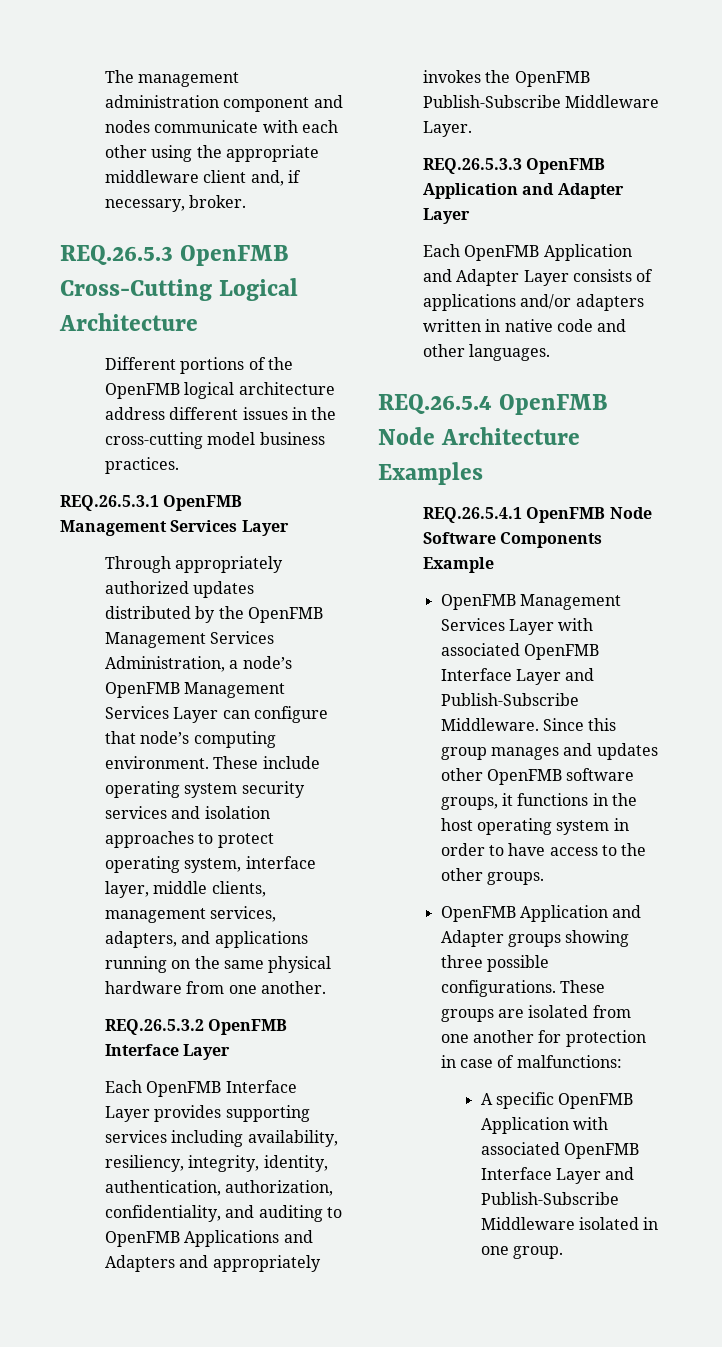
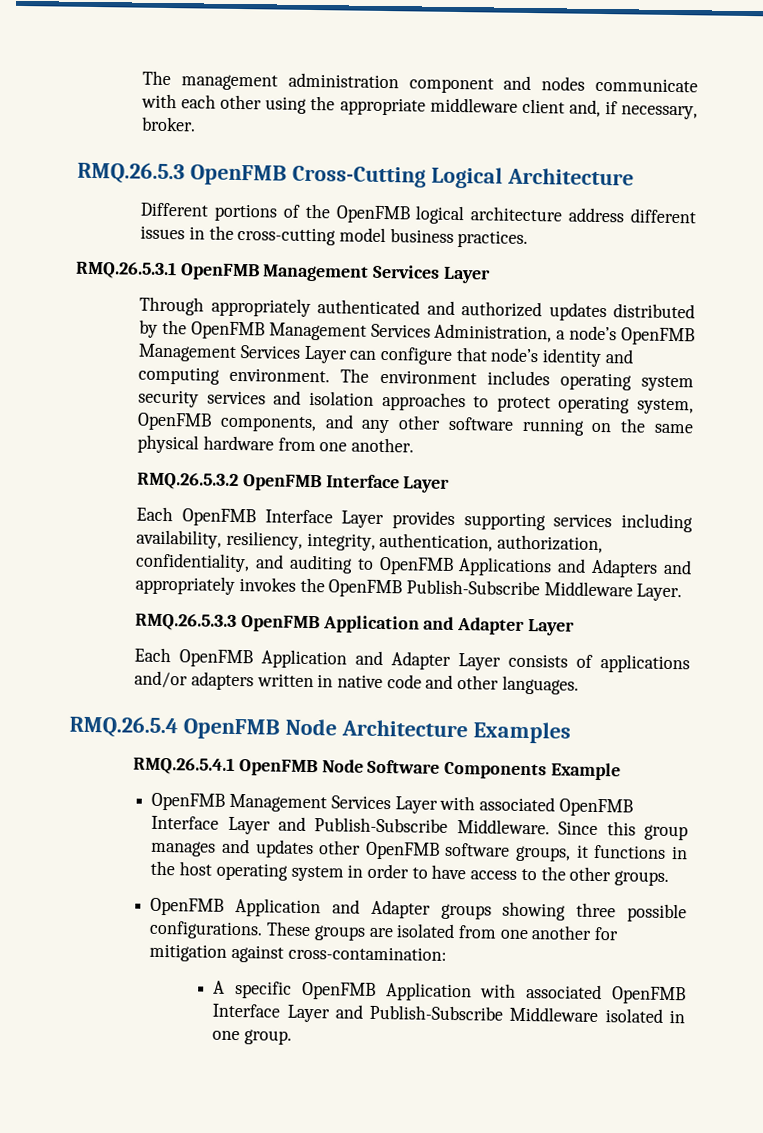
- REQ.26.5.3 OpenFMB Cross-Cutting Logical Architecture
+ RMQ.26.5.3 OpenFMB Cross-Cutting Logical Architecture
- REQ.26.5.3.1 OpenFMB Management Services Layer
+ RMQ.26.5.3.1 OpenFMB Management Services Layer
- Through appropriately authorized updates distributed by the OpenFMB Management Services Administration, a node’s OpenFMB Management Services Layer can configure that node’s computing environment. These include operating system security services and isolation approaches to protect operating system, interface layer, middle clients, management services, adapters, and applications running on the same physical hardware from one another.
+ Through appropriately authenticated and authorized updates distributed by the OpenFMB Management Services Administration, a node’s OpenFMB Management Services Layer can configure that node’s identity and computing environment. The environment includes operating system security services and isolation approaches to protect operating system, OpenFMB components, and any other software running on the same physical hardware from one another.
- REQ.26.5.3.2 OpenFMB Interface Layer
+ RMQ.26.5.3.2 OpenFMB Interface Layer
- Each OpenFMB Interface Layer provides supporting services including availability, resiliency, integrity, identity, authentication, authorization, confidentiality, and auditing to OpenFMB Applications and Adapters and appropriately invokes the OpenFMB Publish-Subscribe Middleware Layer.
+ Each OpenFMB Interface Layer provides supporting services including availability, resiliency, integrity, authentication, authorization, confidentiality, and auditing to OpenFMB Applications and Adapters and appropriately invokes the OpenFMB Publish-Subscribe Middleware Layer.
- REQ.26.5.3.3 OpenFMB Application and Adapter Layer
+ RMQ.26.5.3.3 OpenFMB Application and Adapter Layer
- REQ.26.5.4 OpenFMB Node Architecture Examples
+ RMQ.26.5.4 OpenFMB Node Architecture Examples
- REQ.26.5.4.1 OpenFMB Node Software Components Example
+ RMQ.26.5.4.1 OpenFMB Node Software Components Example
- These groups are isolated from one another for protection in case of malfunctions:
+ These groups are isolated from one another for mitigation against cross-contamination:

